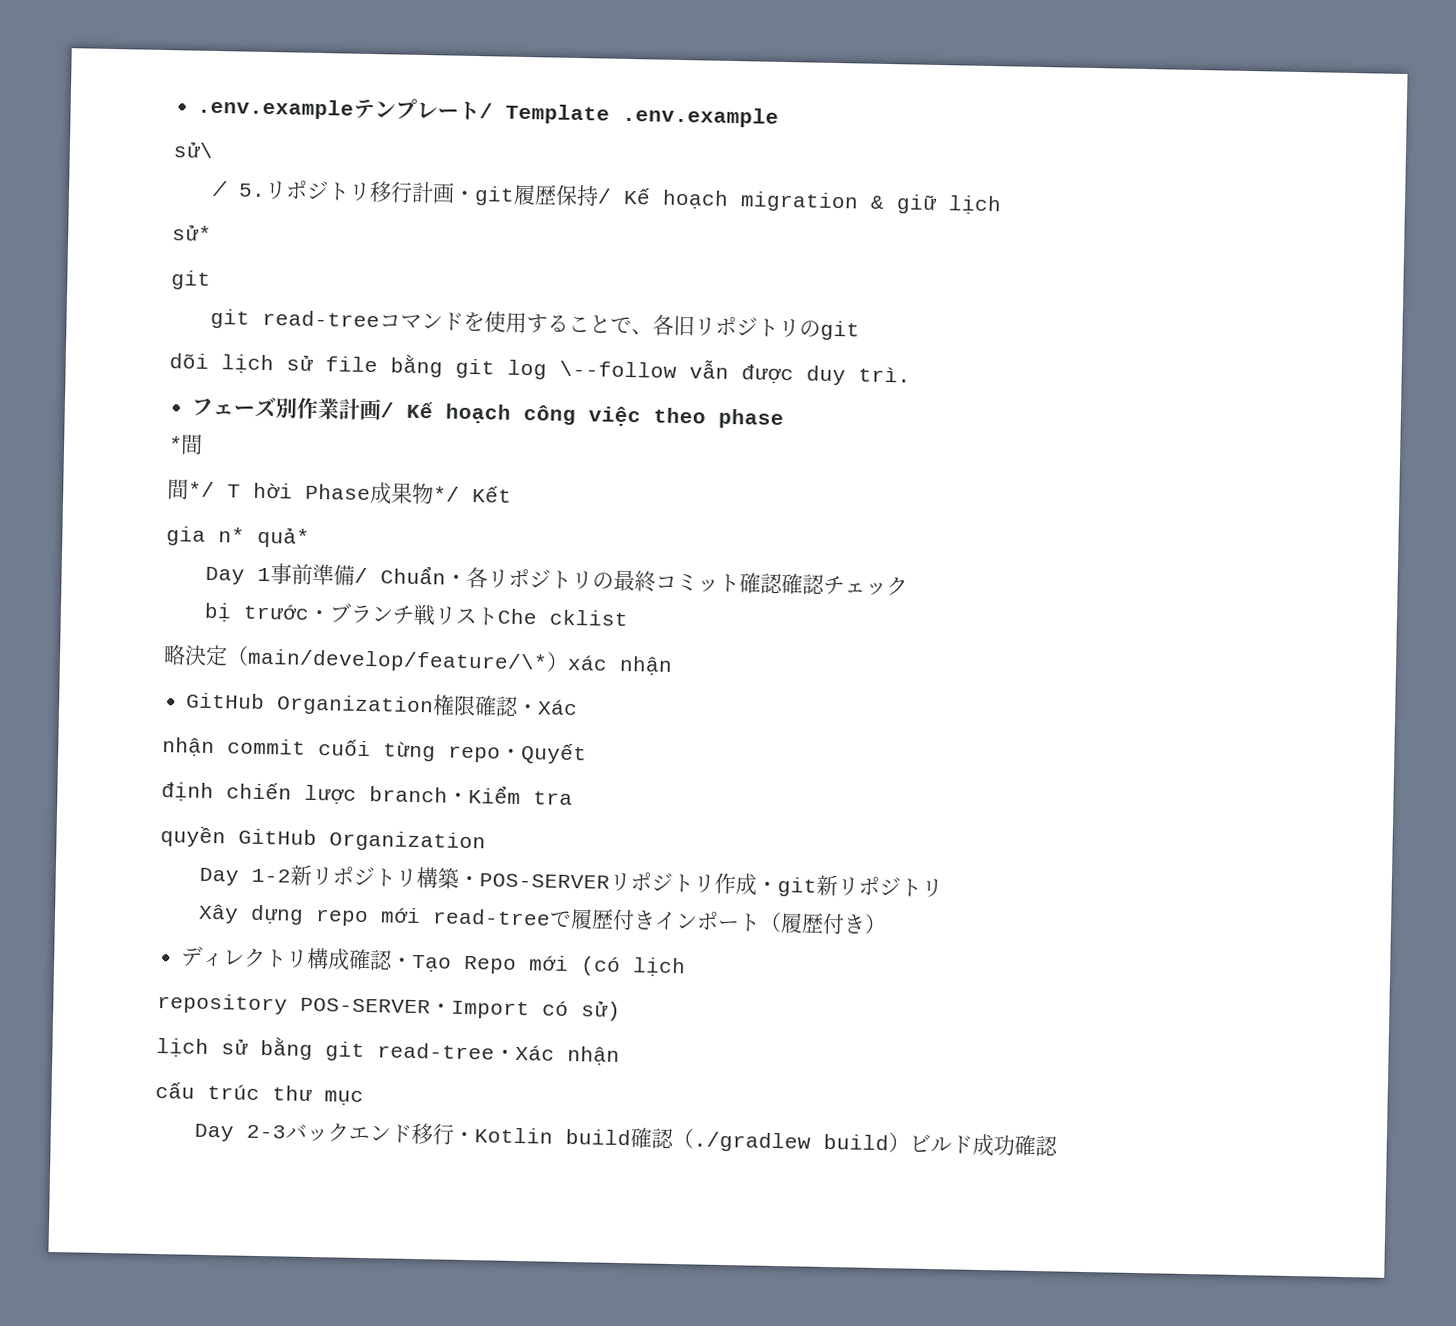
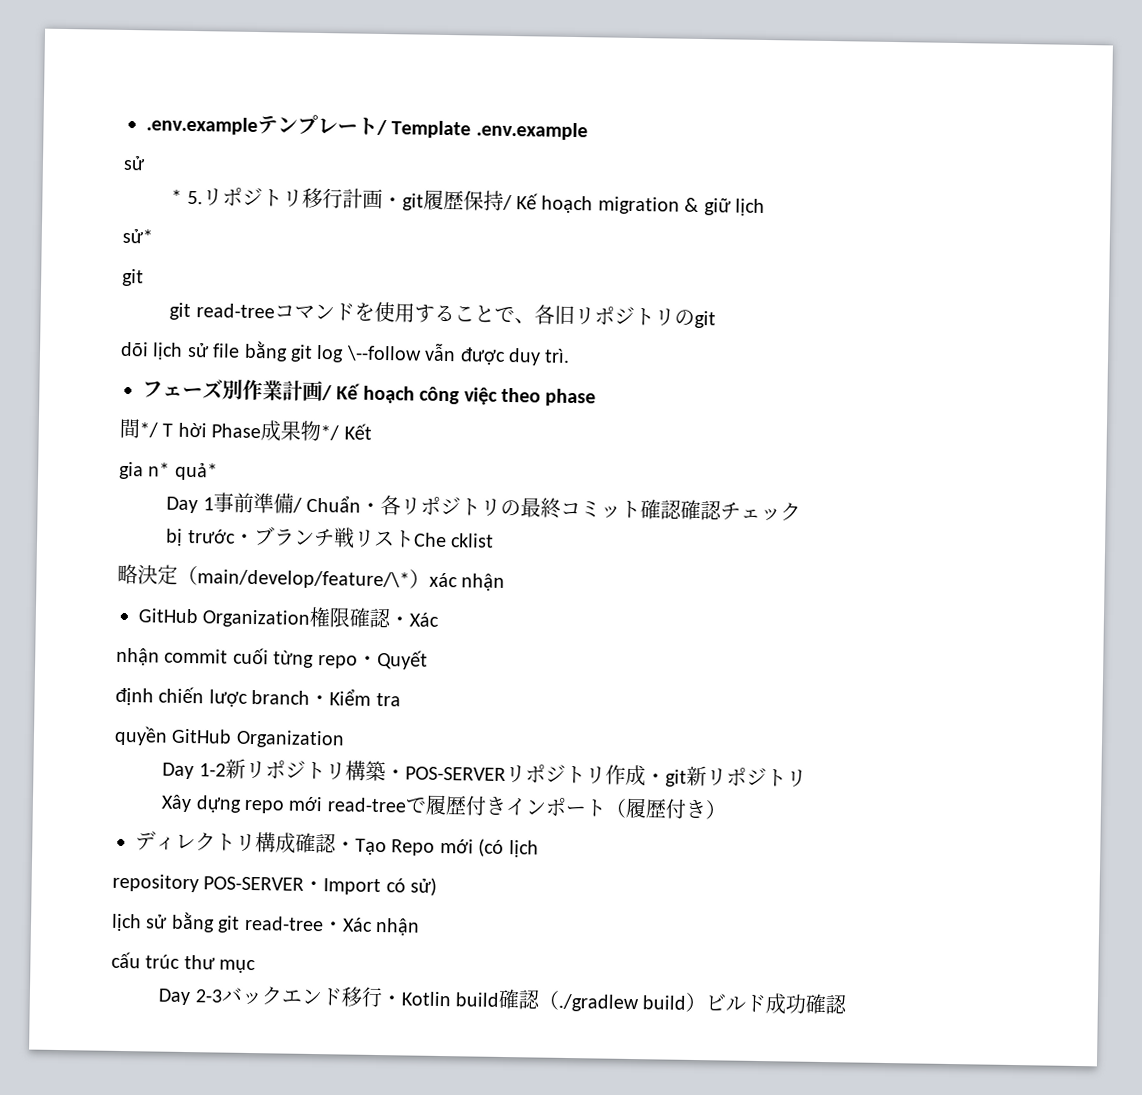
  .env.exampleテンプレート/ Template .env.example
- sử\
- / 5.リポジトリ移行計画・git履歴保持/ Kế hoạch migration & giữ lịch
+ sử
+ * 5.リポジトリ移行計画・git履歴保持/ Kế hoạch migration & giữ lịch
- *間

